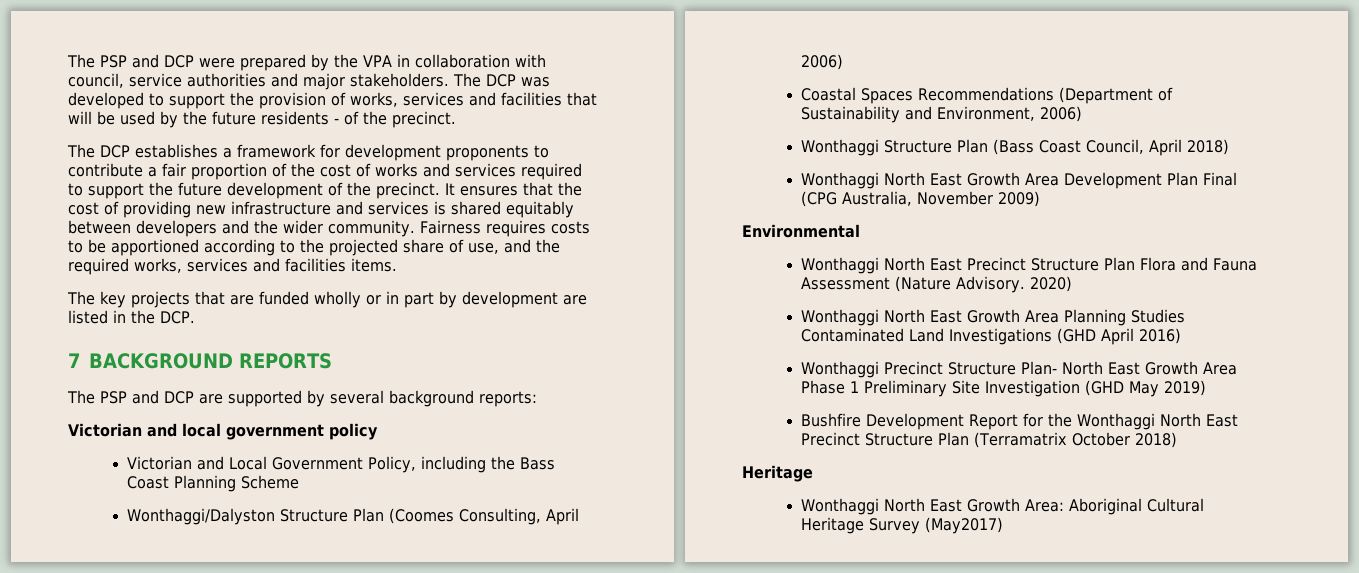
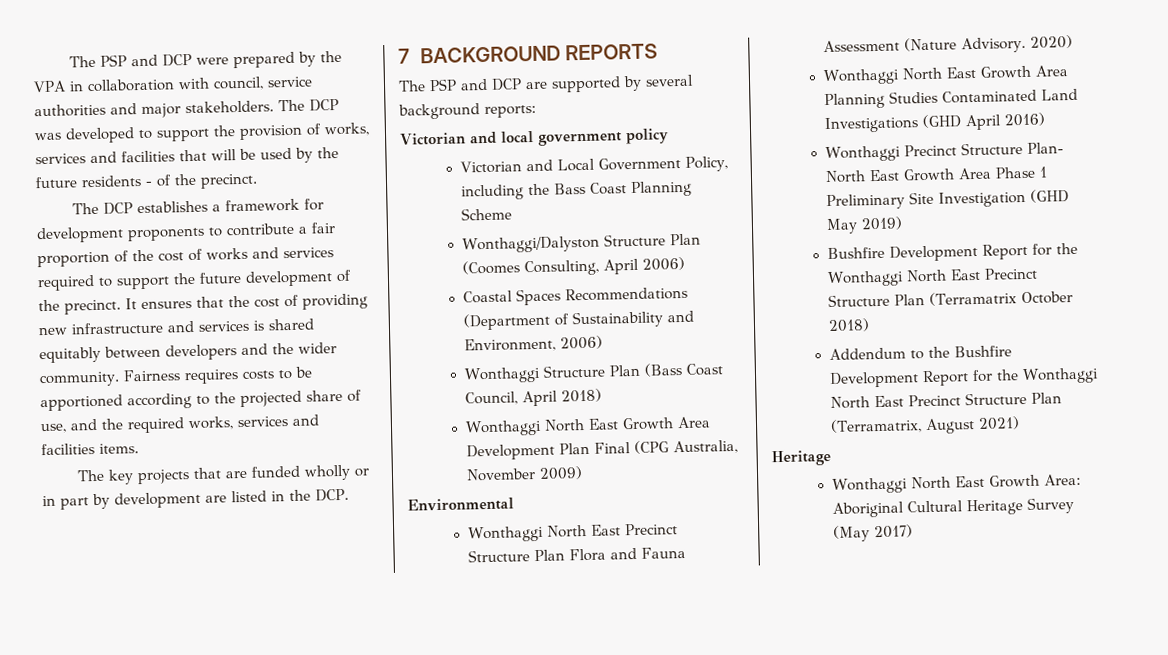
+ Addendum to the Bushfire Development Report for the Wonthaggi North East Precinct Structure Plan (Terramatrix, August 2021)
- Wonthaggi North East Growth Area: Aboriginal Cultural Heritage Survey (May2017)
+ Wonthaggi North East Growth Area: Aboriginal Cultural Heritage Survey (May 2017)

